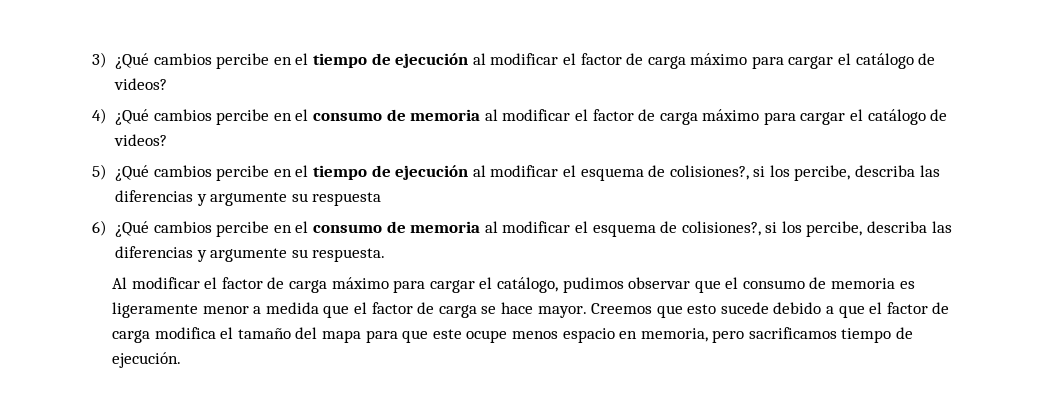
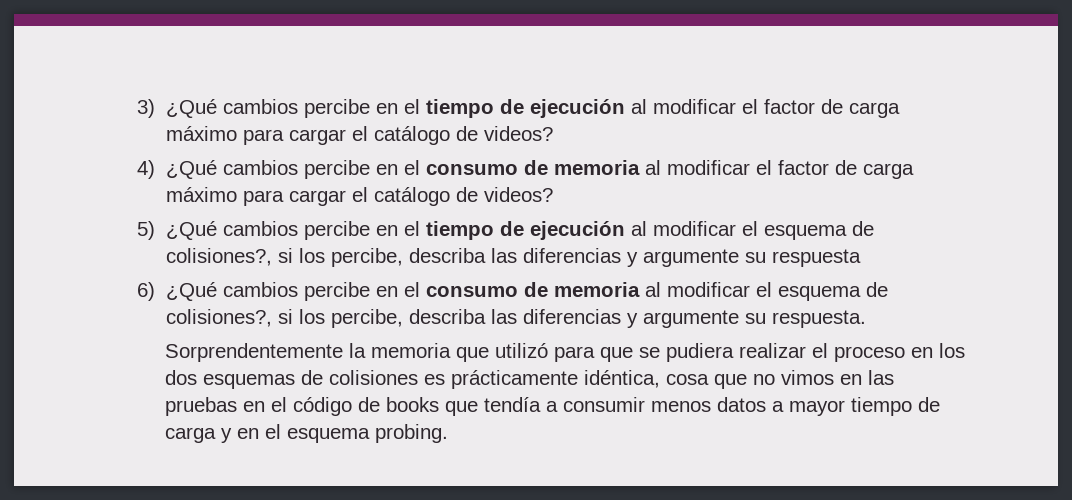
- Al modificar el factor de carga máximo para cargar el catálogo, pudimos observar que el consumo de memoria es ligeramente menor a medida que el factor de carga se hace mayor. Creemos que esto sucede debido a que el factor de carga modifica el tamaño del mapa para que este ocupe menos espacio en memoria, pero sacrificamos tiempo de ejecución.
+ Sorprendentemente la memoria que utilizó para que se pudiera realizar el proceso en los dos esquemas de colisiones es prácticamente idéntica, cosa que no vimos en las pruebas en el código de books que tendía a consumir menos datos a mayor tiempo de carga y en el esquema probing.

